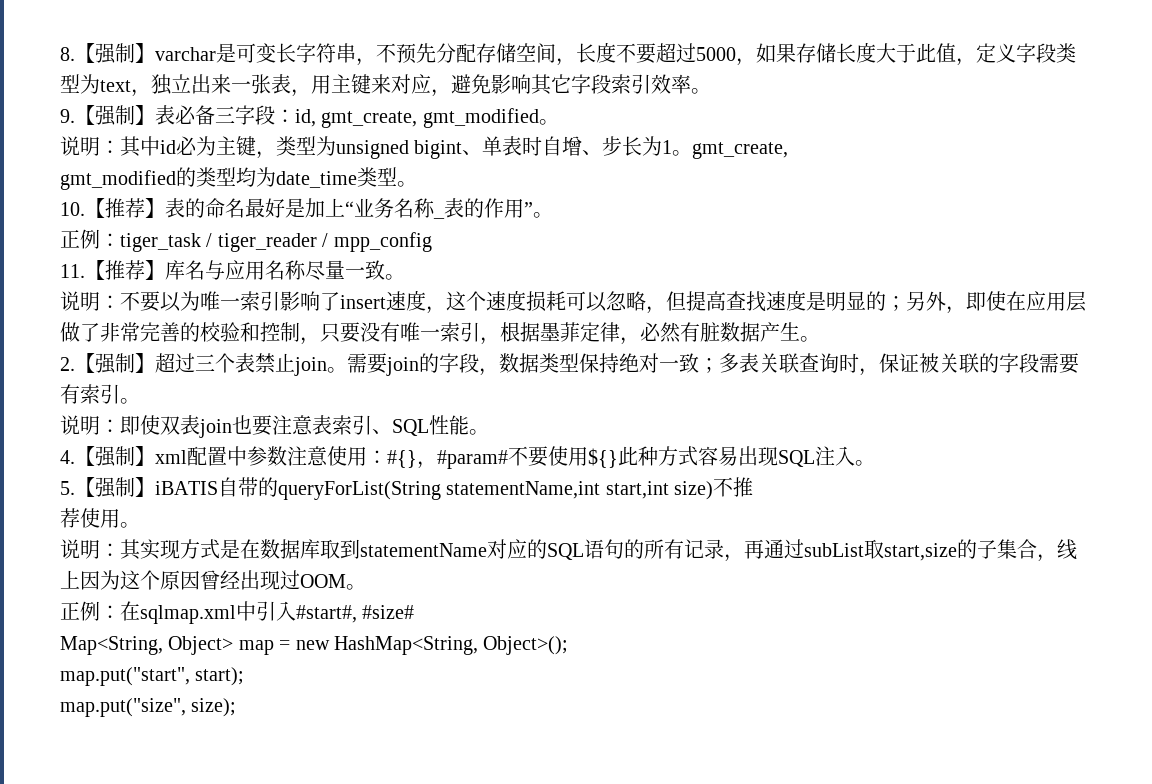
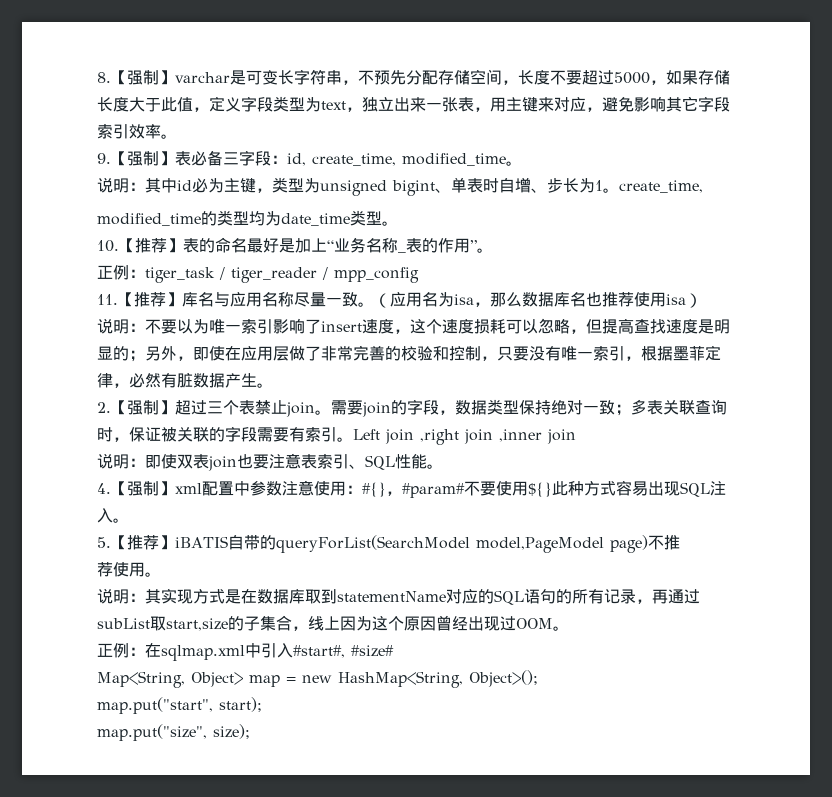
- 9.【强制】表必备三字段：id, gmt_create, gmt_modified。
+ 9.【强制】表必备三字段：id, create_time, modified_time。
- 说明：其中id必为主键，类型为unsigned bigint、单表时自增、步长为1。gmt_create,
- gmt_modified的类型均为date_time类型。
+ 说明：其中id必为主键，类型为unsigned bigint、单表时自增、步长为1。create_time,
+ modified_time的类型均为date_time类型。
+ （应用名为isa，那么数据库名也推荐使用isa）
+ Left join ,right join ,inner join
- 5.【强制】iBATIS自带的queryForList(String statementName,int start,int size)不推
+ 5.【推荐】iBATIS自带的queryForList(SearchModel model,PageModel page)不推

